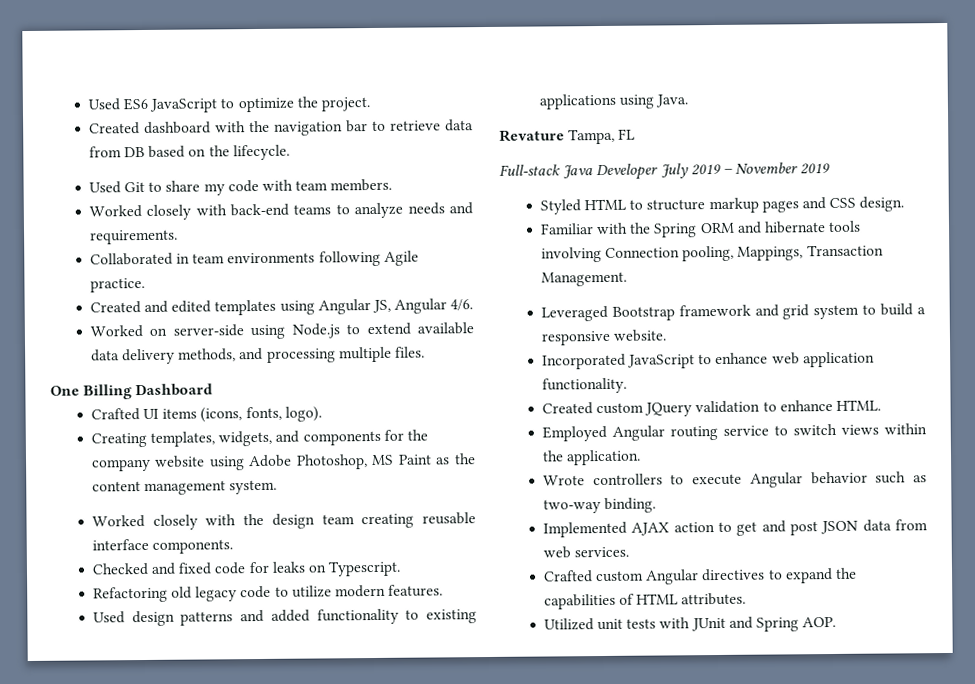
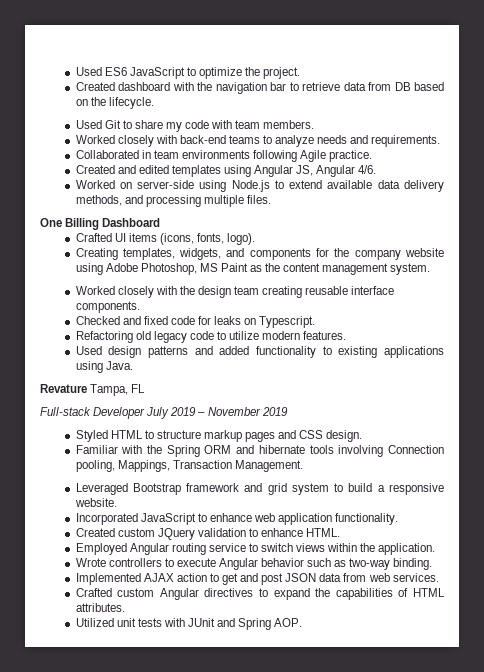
- Full-stack Java Developer July 2019 – November 2019
+ Full-stack Developer July 2019 – November 2019

